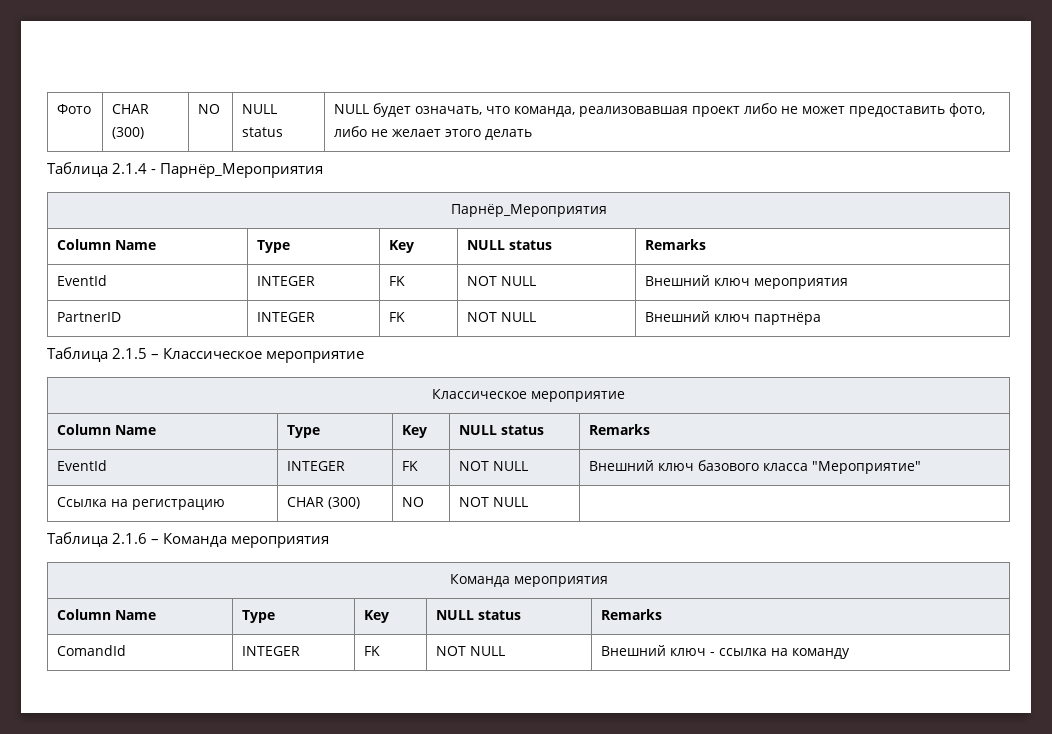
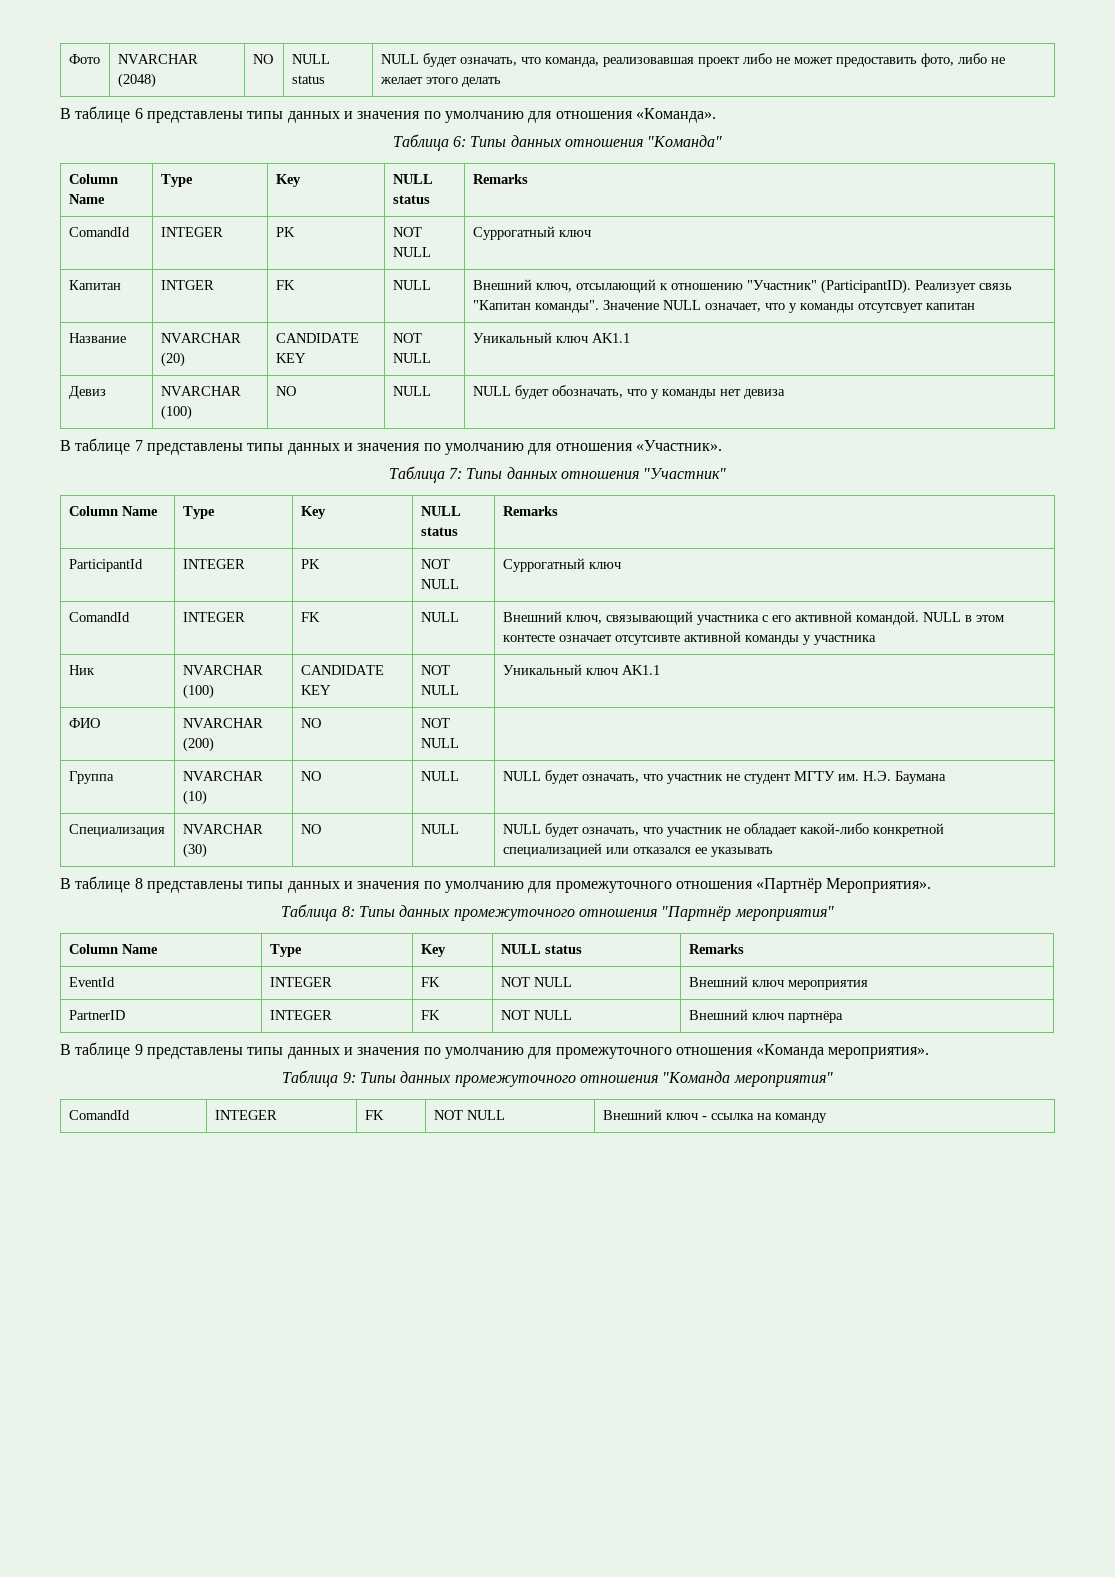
- Фото | CHAR (300) | NO | NULL status | NULL будет означать, что команда, реализовавшая проект либо не может предоставить фото, либо не желает этого делать
+ Фото | NVARCHAR (2048) | NO | NULL status | NULL будет означать, что команда, реализовавшая проект либо не может предоставить фото, либо не желает этого делать
- Таблица 2.1.4 - Парнёр_Мероприятия
- Парнёр_Мероприятия
+ В таблице 6 представлены типы данных и значения по умолчанию для отношения «Команда».
+ Таблица 6: Типы данных отношения "Команда"
+ Column Name | Type | Key | NULL status | Remarks
+ ComandId | INTEGER | PK | NOT NULL | Cуррогатный ключ
+ Капитан | INTGER | FK | NULL | Внешний ключ, отсылающий к отношению "Участник" (ParticipantID). Реализует связь "Капитан команды". Значение NULL означает, что у команды отсутсвует капитан
+ Название | NVARCHAR (20) | CANDIDATE KEY | NOT NULL | Уникальный ключ AK1.1
+ Девиз | NVARCHAR (100) | NO | NULL | NULL будет обозначать, что у команды нет девиза
+ В таблице 7 представлены типы данных и значения по умолчанию для отношения «Участник».
+ Таблица 7: Типы данных отношения "Участник"
+ Column Name | Type | Key | NULL status | Remarks
+ ParticipantId | INTEGER | PK | NOT NULL | Суррогатный ключ
+ ComandId | INTEGER | FK | NULL | Внешний ключ, связывающий участника с его активной командой. NULL в этом контесте означает отсутсивте активной команды у участника
+ Ник | NVARCHAR (100) | CANDIDATE KEY | NOT NULL | Уникальный ключ AK1.1
+ ФИО | NVARCHAR (200) | NO | NOT NULL |
+ Группа | NVARCHAR (10) | NO | NULL | NULL будет означать, что участник не студент МГТУ им. Н.Э. Баумана
+ Специализация | NVARCHAR (30) | NO | NULL | NULL будет означать, что участник не обладает какой-либо конкретной специализацией или отказался ее указывать
+ В таблице 8 представлены типы данных и значения по умолчанию для промежуточного отношения «Партнёр Мероприятия».
+ Таблица 8: Типы данных промежуточного отношения "Партнёр мероприятия"
- Таблица 2.1.5 – Классическое мероприятие
- Классическое мероприятие
- Column Name | Type | Key | NULL status | Remarks
- EventId | INTEGER | FK | NOT NULL | Внешний ключ базового класса "Мероприятие"
- Ссылка на регистрацию | CHAR (300) | NO | NOT NULL |
- Таблица 2.1.6 – Команда мероприятия
- Команда мероприятия
- Column Name | Type | Key | NULL status | Remarks
+ В таблице 9 представлены типы данных и значения по умолчанию для промежуточного отношения «Команда мероприятия».
+ Таблица 9: Типы данных промежуточного отношения "Команда мероприятия"

